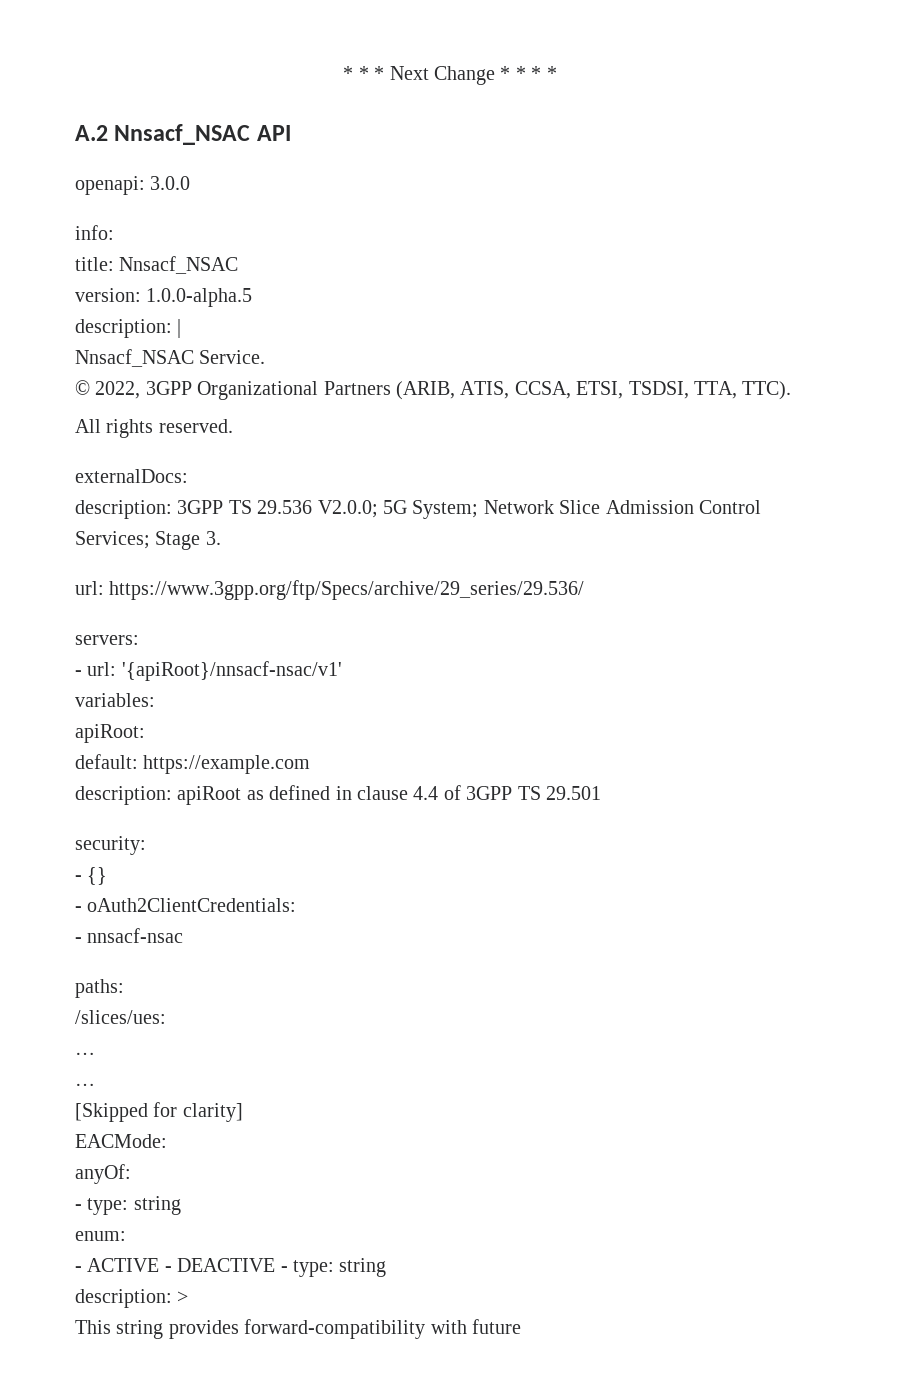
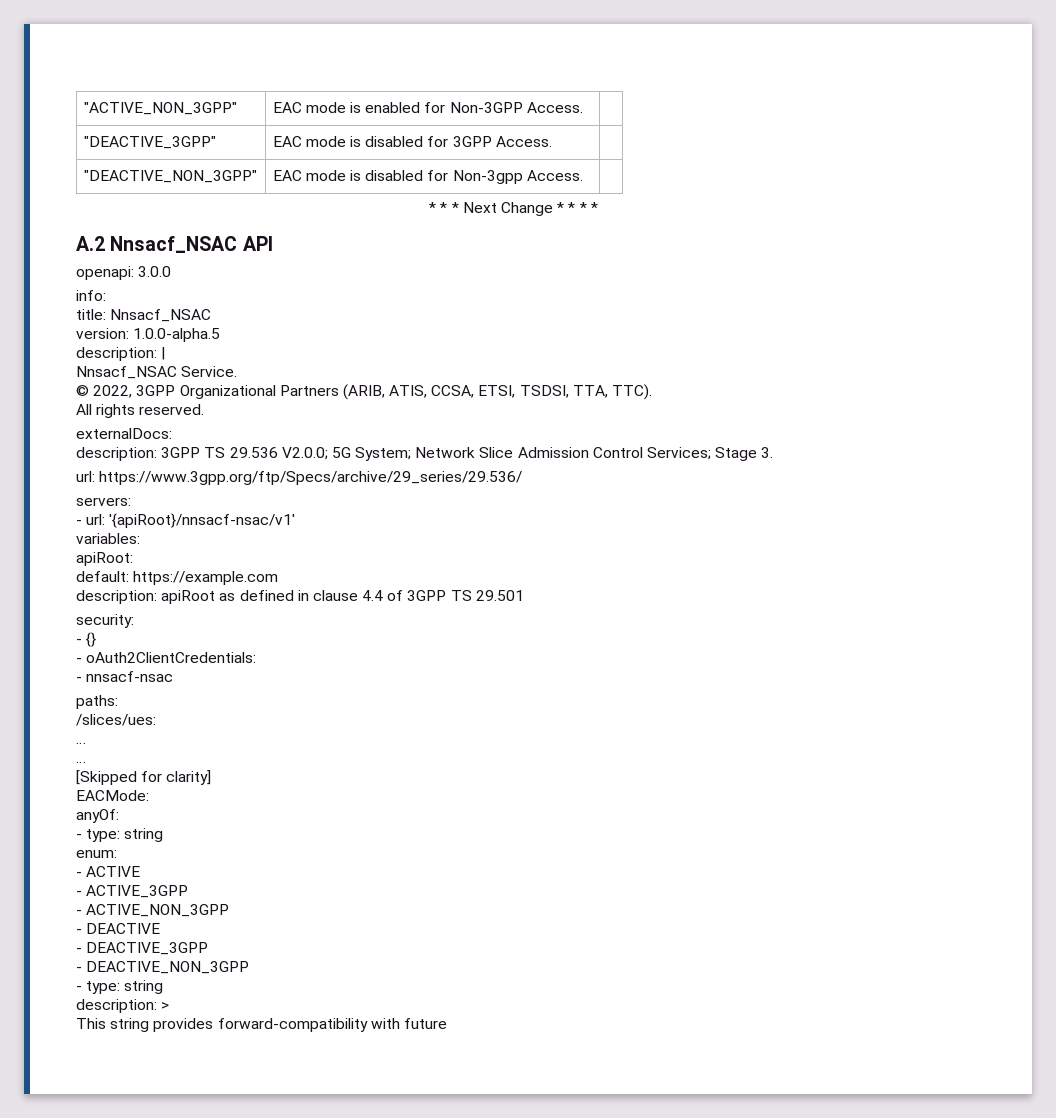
+ "ACTIVE_NON_3GPP" | EAC mode is enabled for Non-3GPP Access. |
+ "DEACTIVE_3GPP" | EAC mode is disabled for 3GPP Access. |
+ "DEACTIVE_NON_3GPP" | EAC mode is disabled for Non-3gpp Access. |
- - ACTIVE - DEACTIVE - type: string
+ - ACTIVE
+ - ACTIVE_3GPP
+ - ACTIVE_NON_3GPP
+ - DEACTIVE
+ - DEACTIVE_3GPP
+ - DEACTIVE_NON_3GPP
+ - type: string

